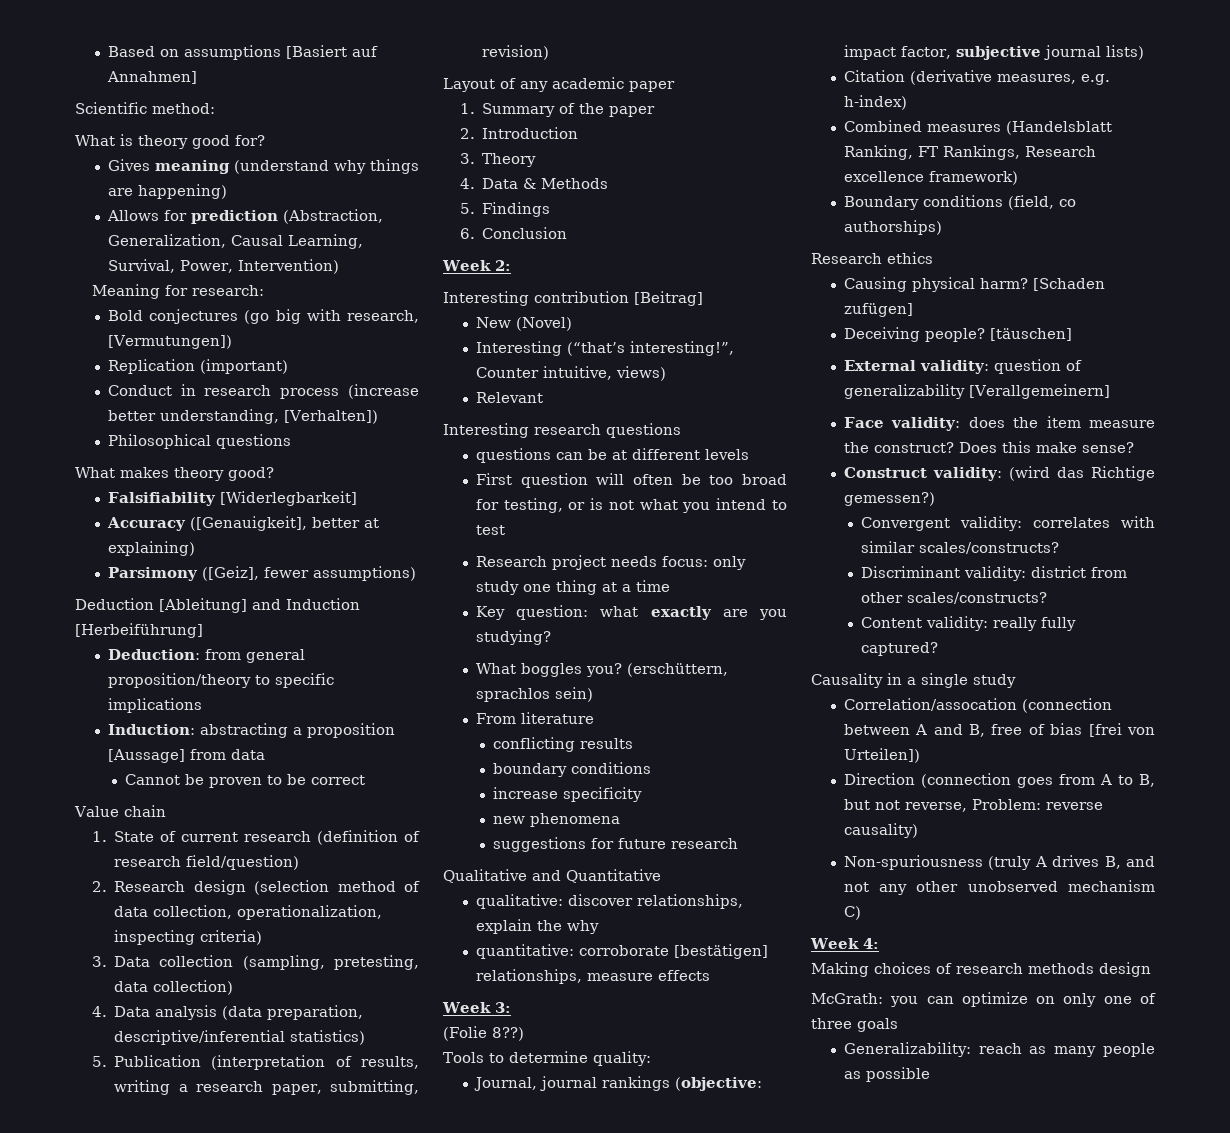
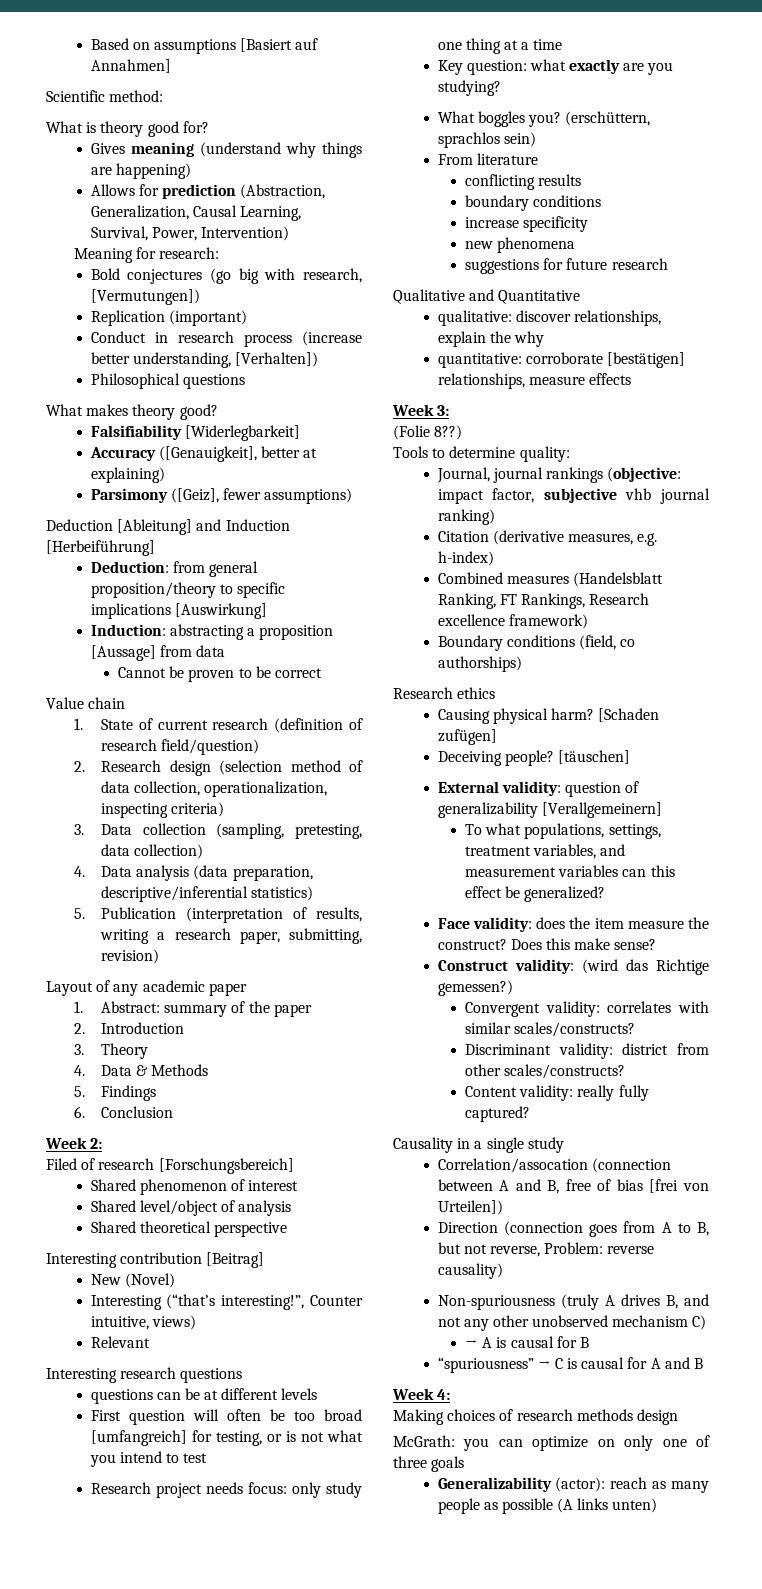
- Deduction: from general proposition/theory to specific implications
+ Deduction: from general proposition/theory to specific implications [Auswirkung]
- 1. Summary of the paper
+ 1. Abstract: summary of the paper
+ Filed of research [Forschungsbereich]
+ Shared phenomenon of interest
+ Shared level/object of analysis
+ Shared theoretical perspective
- First question will often be too broad for testing, or is not what you intend to test
+ First question will often be too broad [umfangreich] for testing, or is not what you intend to test
- Journal, journal rankings (objective: impact factor, subjective journal lists)
+ Journal, journal rankings (objective: impact factor, subjective vhb journal ranking)
+ To what populations, settings, treatment variables, and measurement variables can this effect be generalized?
+ → A is causal for B
+ “spuriousness” → C is causal for A and B
- Generalizability: reach as many people as possible
+ Generalizability (actor): reach as many people as possible (A links unten)

